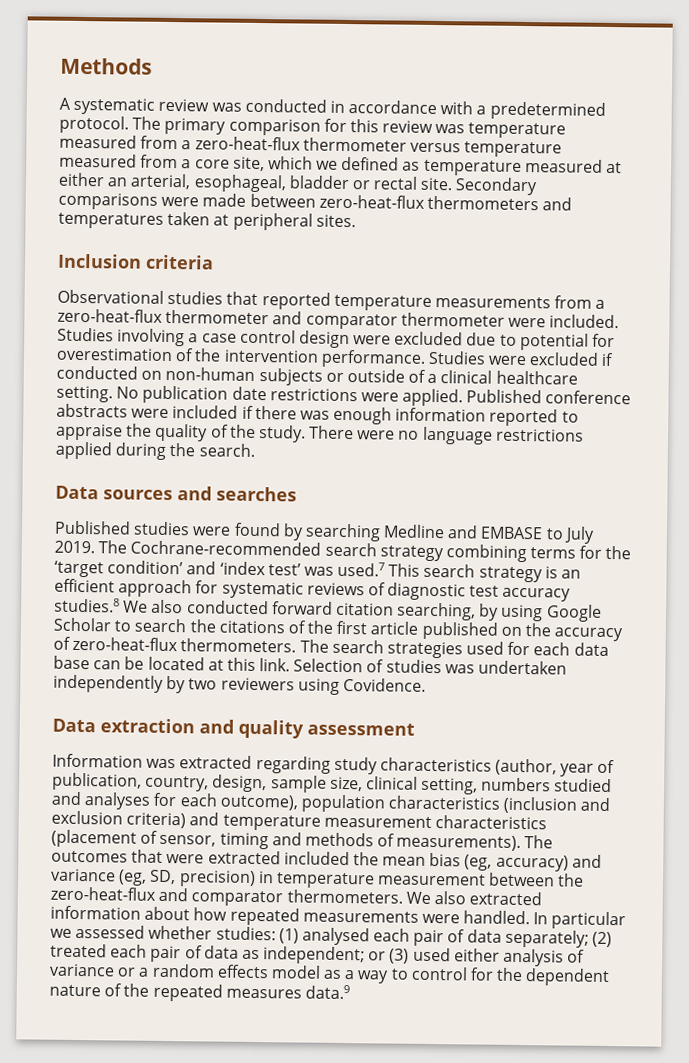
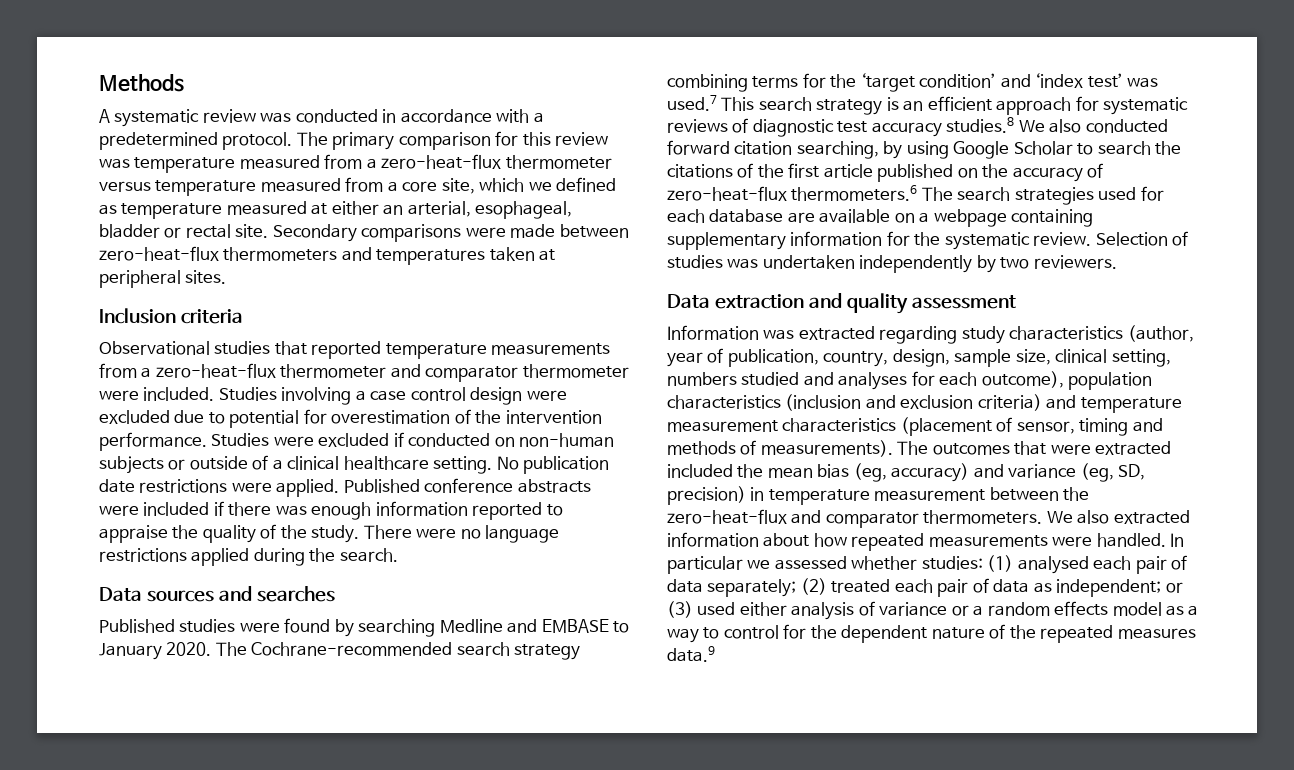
- Published studies were found by searching Medline and EMBASE to July 2019.
+ Published studies were found by searching Medline and EMBASE to January 2020.
- The Cochrane-recommended search strategy combining terms for the ‘target condition’ and ‘index test’ was used.7 This search strategy is an efficient approach for systematic reviews of diagnostic test accuracy studies.8 We also conducted forward citation searching, by using Google Scholar to search the citations of the first article published on the accuracy of zero-heat-flux thermometers. The search strategies used for each data base can be located at this link.
+ The Cochrane-recommended search strategy combining terms for the ‘target condition’ and ‘index test’ was used.7 This search strategy is an efficient approach for systematic reviews of diagnostic test accuracy studies.8 We also conducted forward citation searching, by using Google Scholar to search the citations of the first article published on the accuracy of zero-heat-flux thermometers.6 The search strategies used for each database are available on a webpage containing supplementary information for the systematic review.
- Selection of studies was undertaken independently by two reviewers using Covidence.
+ Selection of studies was undertaken independently by two reviewers.

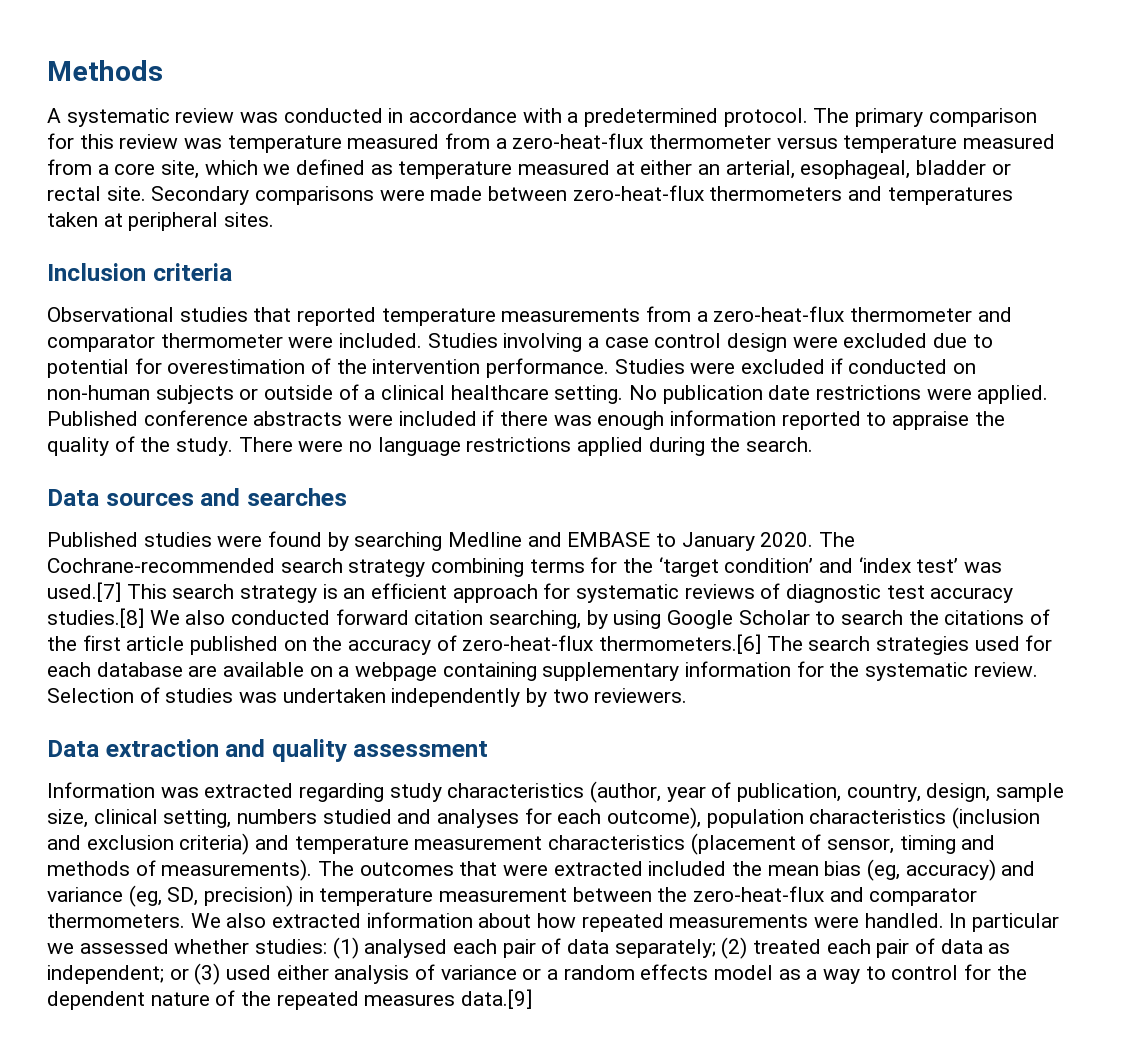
- The Cochrane-recommended search strategy combining terms for the ‘target condition’ and ‘index test’ was used.7 This search strategy is an efficient approach for systematic reviews of diagnostic test accuracy studies.8 We also conducted forward citation searching, by using Google Scholar to search the citations of the first article published on the accuracy of zero-heat-flux thermometers.6 The search strategies used for each database are available on a webpage containing supplementary information for the systematic review.
+ The Cochrane-recommended search strategy combining terms for the ‘target condition’ and ‘index test’ was used.[7] This search strategy is an efficient approach for systematic reviews of diagnostic test accuracy studies.[8] We also conducted forward citation searching, by using Google Scholar to search the citations of the first article published on the accuracy of zero-heat-flux thermometers.[6] The search strategies used for each database are available on a webpage containing supplementary information for the systematic review.
- In particular we assessed whether studies: (1) analysed each pair of data separately; (2) treated each pair of data as independent; or (3) used either analysis of variance or a random effects model as a way to control for the dependent nature of the repeated measures data.9
+ In particular we assessed whether studies: (1) analysed each pair of data separately; (2) treated each pair of data as independent; or (3) used either analysis of variance or a random effects model as a way to control for the dependent nature of the repeated measures data.[9]

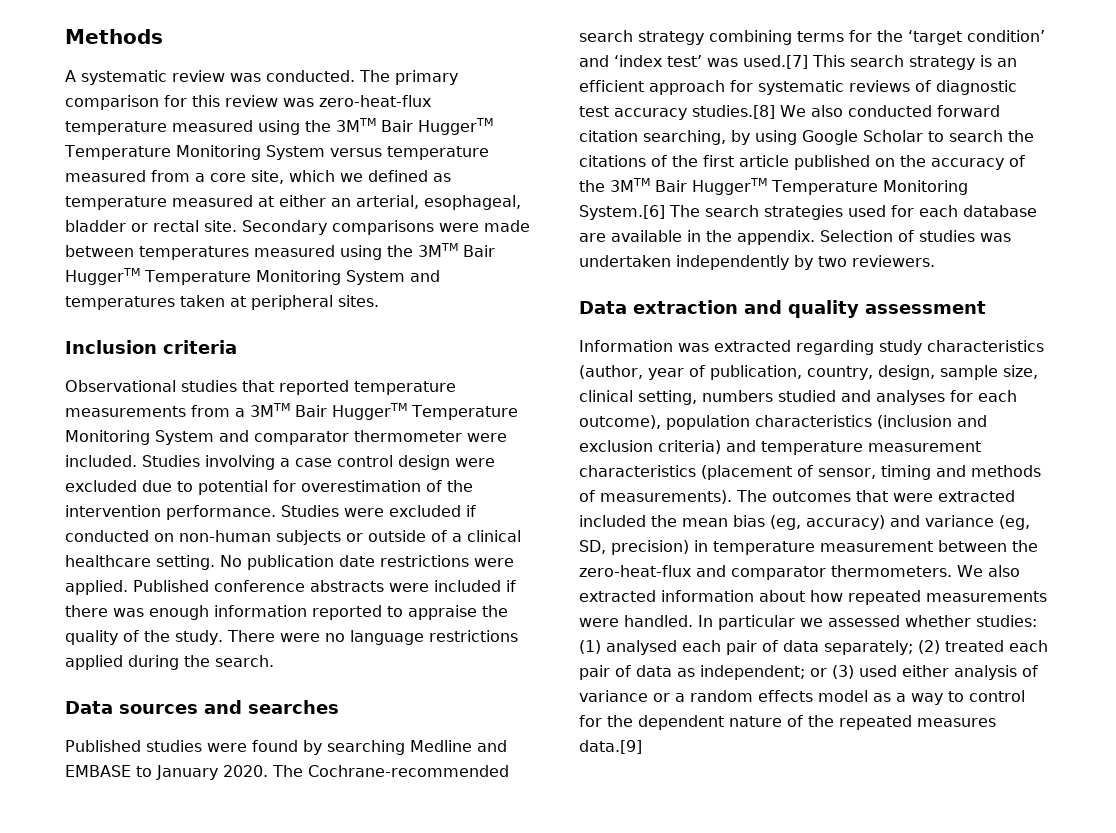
- A systematic review was conducted in accordance with a predetermined protocol.
+ A systematic review was conducted.
- The primary comparison for this review was temperature measured from a zero-heat-flux thermometer versus temperature measured from a core site, which we defined as temperature measured at either an arterial, esophageal, bladder or rectal site.
+ The primary comparison for this review was zero-heat-flux temperature measured using the 3MTM Bair HuggerTM Temperature Monitoring System versus temperature measured from a core site, which we defined as temperature measured at either an arterial, esophageal, bladder or rectal site.
- Secondary comparisons were made between zero-heat-flux thermometers and temperatures taken at peripheral sites.
+ Secondary comparisons were made between temperatures measured using the 3MTM Bair HuggerTM Temperature Monitoring System and temperatures taken at peripheral sites.
- Observational studies that reported temperature measurements from a zero-heat-flux thermometer and comparator thermometer were included.
+ Observational studies that reported temperature measurements from a 3MTM Bair HuggerTM Temperature Monitoring System and comparator thermometer were included.
- The Cochrane-recommended search strategy combining terms for the ‘target condition’ and ‘index test’ was used.[7] This search strategy is an efficient approach for systematic reviews of diagnostic test accuracy studies.[8] We also conducted forward citation searching, by using Google Scholar to search the citations of the first article published on the accuracy of zero-heat-flux thermometers.[6] The search strategies used for each database are available on a webpage containing supplementary information for the systematic review.
+ The Cochrane-recommended search strategy combining terms for the ‘target condition’ and ‘index test’ was used.[7] This search strategy is an efficient approach for systematic reviews of diagnostic test accuracy studies.[8] We also conducted forward citation searching, by using Google Scholar to search the citations of the first article published on the accuracy of the 3MTM Bair HuggerTM Temperature Monitoring System.[6] The search strategies used for each database are available in the appendix.

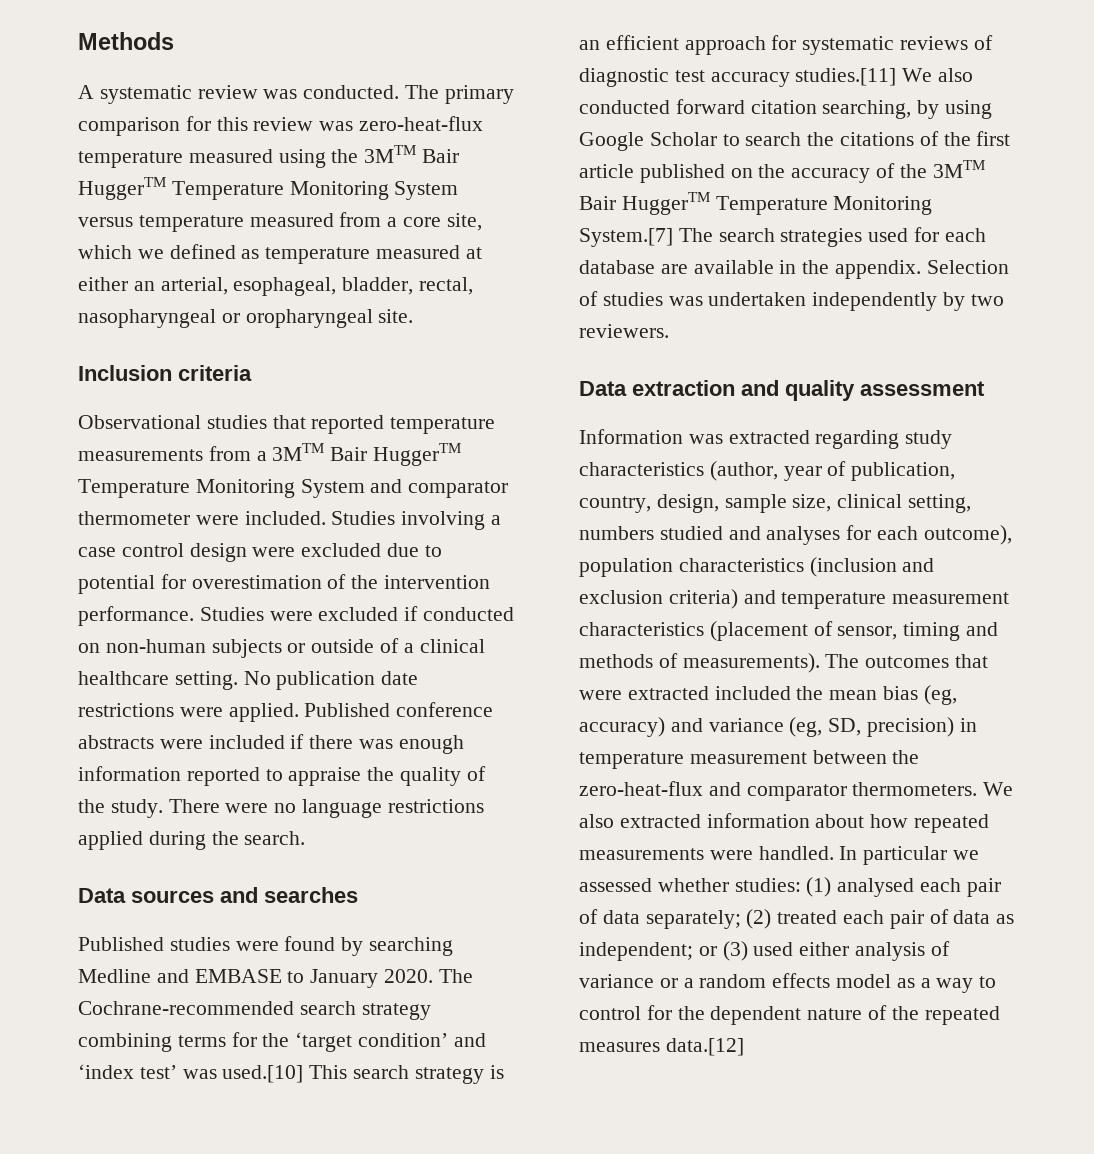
- The primary comparison for this review was zero-heat-flux temperature measured using the 3MTM Bair HuggerTM Temperature Monitoring System versus temperature measured from a core site, which we defined as temperature measured at either an arterial, esophageal, bladder or rectal site. Secondary comparisons were made between temperatures measured using the 3MTM Bair HuggerTM Temperature Monitoring System and temperatures taken at peripheral sites.
+ The primary comparison for this review was zero-heat-flux temperature measured using the 3MTM Bair HuggerTM Temperature Monitoring System versus temperature measured from a core site, which we defined as temperature measured at either an arterial, esophageal, bladder, rectal, nasopharyngeal or oropharyngeal site.
- The Cochrane-recommended search strategy combining terms for the ‘target condition’ and ‘index test’ was used.[7] This search strategy is an efficient approach for systematic reviews of diagnostic test accuracy studies.[8] We also conducted forward citation searching, by using Google Scholar to search the citations of the first article published on the accuracy of the 3MTM Bair HuggerTM Temperature Monitoring System.[6] The search strategies used for each database are available in the appendix.
+ The Cochrane-recommended search strategy combining terms for the ‘target condition’ and ‘index test’ was used.[10] This search strategy is an efficient approach for systematic reviews of diagnostic test accuracy studies.[11] We also conducted forward citation searching, by using Google Scholar to search the citations of the first article published on the accuracy of the 3MTM Bair HuggerTM Temperature Monitoring System.[7] The search strategies used for each database are available in the appendix.
- In particular we assessed whether studies: (1) analysed each pair of data separately; (2) treated each pair of data as independent; or (3) used either analysis of variance or a random effects model as a way to control for the dependent nature of the repeated measures data.[9]
+ In particular we assessed whether studies: (1) analysed each pair of data separately; (2) treated each pair of data as independent; or (3) used either analysis of variance or a random effects model as a way to control for the dependent nature of the repeated measures data.[12]

